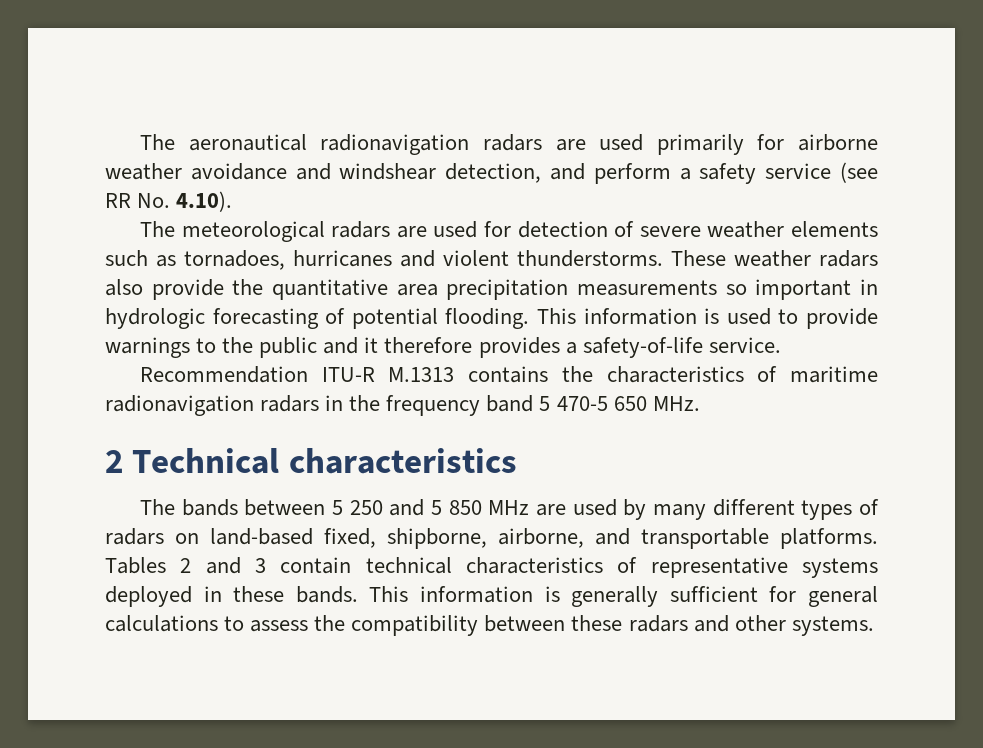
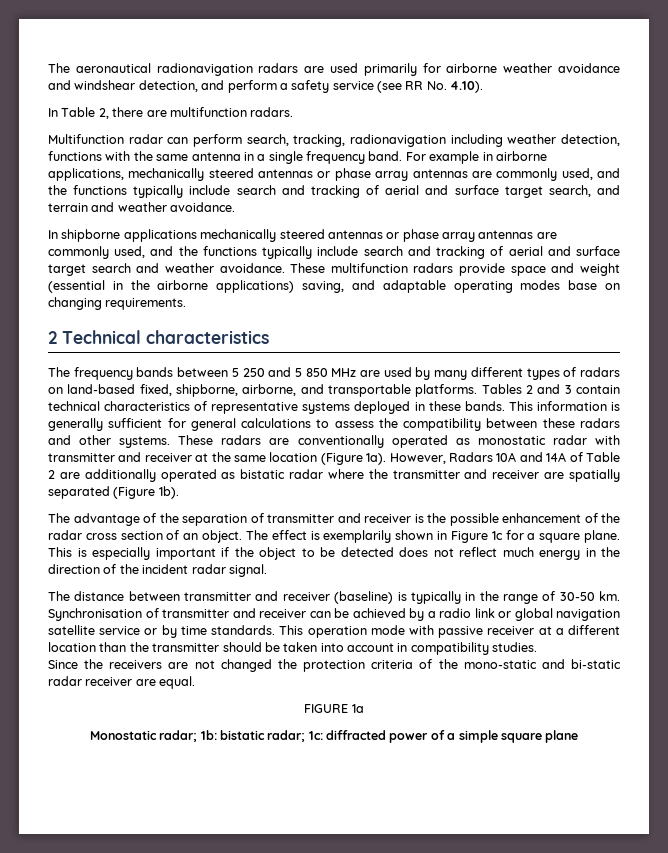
- The meteorological radars are used for detection of severe weather elements such as tornadoes, hurricanes and violent thunderstorms. These weather radars also provide the quantitative area precipitation measurements so important in hydrologic forecasting of potential flooding. This information is used to provide warnings to the public and it therefore provides a safety-of-life service.
- Recommendation ITU-R M.1313 contains the characteristics of maritime radionavigation radars in the frequency band 5 470-5 650 MHz.
+ In Table 2, there are multifunction radars.
+ Multifunction radar can perform search, tracking, radionavigation including weather detection, functions with the same antenna in a single frequency band. For example in airborne applications, mechanically steered antennas or phase array antennas are commonly used, and the functions typically include search and tracking of aerial and surface target search, and terrain and weather avoidance.
+ In shipborne applications mechanically steered antennas or phase array antennas are commonly used, and the functions typically include search and tracking of aerial and surface target search and weather avoidance. These multifunction radars provide space and weight (essential in the airborne applications) saving, and adaptable operating modes base on changing requirements.
- The bands between 5 250 and 5 850 MHz are used by many different types of radars on land-based fixed, shipborne, airborne, and transportable platforms.
+ The frequency bands between 5 250 and 5 850 MHz are used by many different types of radars on land-based fixed, shipborne, airborne, and transportable platforms.
+ These radars are conventionally operated as monostatic radar with transmitter and receiver at the same location (Figure 1a). However, Radars 10A and 14A of Table 2 are additionally operated as bistatic radar where the transmitter and receiver are spatially separated (Figure 1b).
+ The advantage of the separation of transmitter and receiver is the possible enhancement of the radar cross section of an object. The effect is exemplarily shown in Figure 1c for a square plane. This is especially important if the object to be detected does not reflect much energy in the direction of the incident radar signal.
+ The distance between transmitter and receiver (baseline) is typically in the range of 30-50 km. Synchronisation of transmitter and receiver can be achieved by a radio link or global navigation satellite service or by time standards. This operation mode with passive receiver at a different location than the transmitter should be taken into account in compatibility studies.
+ Since the receivers are not changed the protection criteria of the mono-static and bi-static radar receiver are equal.
+ FIGURE 1a
+ Monostatic radar; 1b: bistatic radar; 1c: diffracted power of a simple square plane

